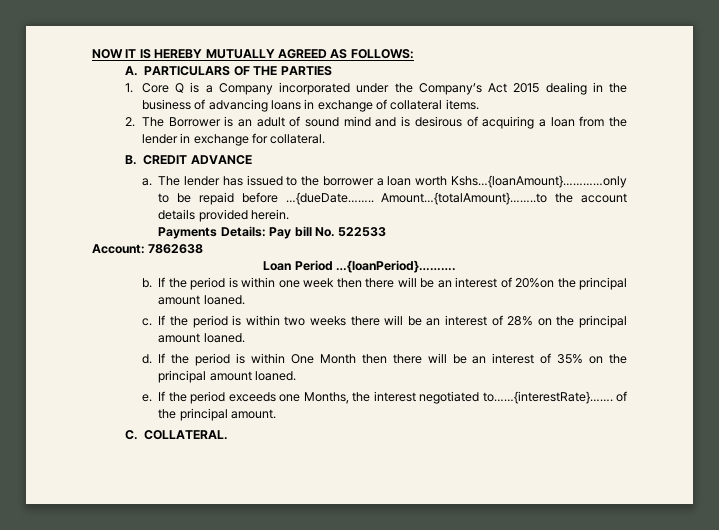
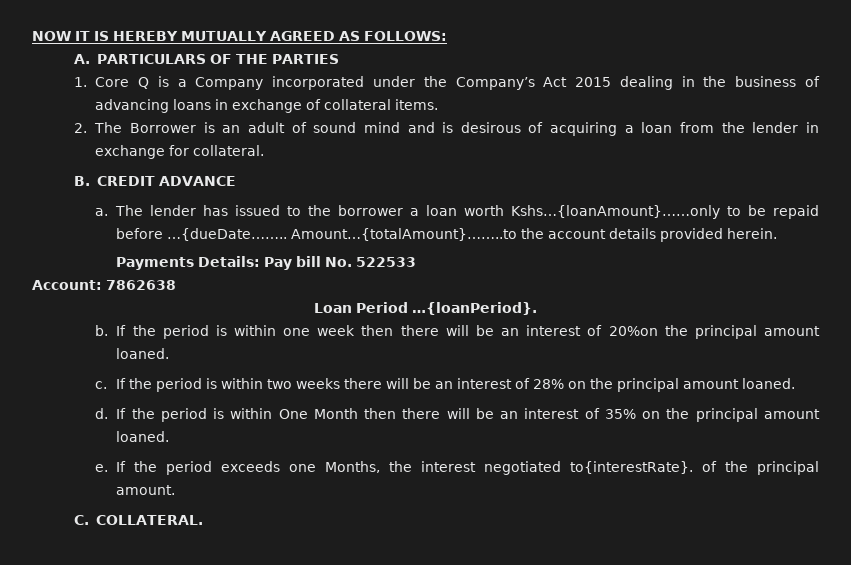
- The lender has issued to the borrower a loan worth Kshs…{loanAmount}…………only to be repaid before …{dueDate……..
+ The lender has issued to the borrower a loan worth Kshs…{loanAmount}……only to be repaid before …{dueDate……..
- Loan Period …{loanPeriod}……….
+ Loan Period …{loanPeriod}.
- If the period exceeds one Months, the interest negotiated to……{interestRate}……. of the principal amount.
+ If the period exceeds one Months, the interest negotiated to{interestRate}. of the principal amount.

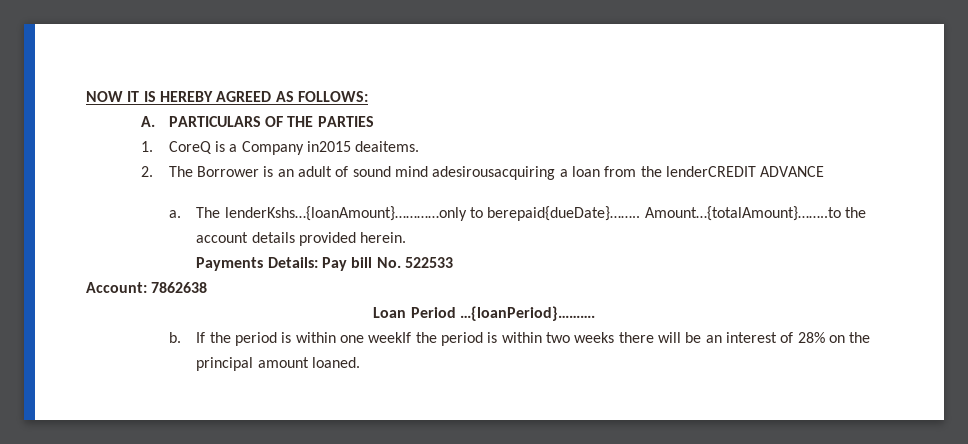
- NOW IT IS HEREBY MUTUALLY AGREED AS FOLLOWS:
+ NOW IT IS HEREBY AGREED AS FOLLOWS:
- 1. Core Q is a Company incorporated under the Company’s Act 2015 dealing in the business of advancing loans in exchange of collateral items.
+ 1. CoreQ is a Company in2015 deaitems.
- 2. The Borrower is an adult of sound mind and is desirous of acquiring a loan from the lender in exchange for collateral.
- B. CREDIT ADVANCE
- a. The lender has issued to the borrower a loan worth Kshs…{loanAmount}……only to be repaid before …{dueDate……..
+ 2. The Borrower is an adult of sound mind adesirousacquiring a loan from the lenderCREDIT ADVANCE
+ a. The lenderKshs…{loanAmount}…………only to berepaid{dueDate}……..
- Loan Period …{loanPeriod}.
+ Loan Period …{loanPeriod}……….
- If the period is within one week then there will be an interest of 20%on the principal amount loaned.
- c. If the period is within two weeks there will be an interest of 28% on the principal amount loaned.
+ If the period is within one weekIf the period is within two weeks there will be an interest of 28% on the principal amount loaned.
- d. If the period is within One Month then there will be an interest of 35% on the principal amount loaned.
- e. If the period exceeds one Months, the interest negotiated to{interestRate}. of the principal amount.
- C. COLLATERAL.

